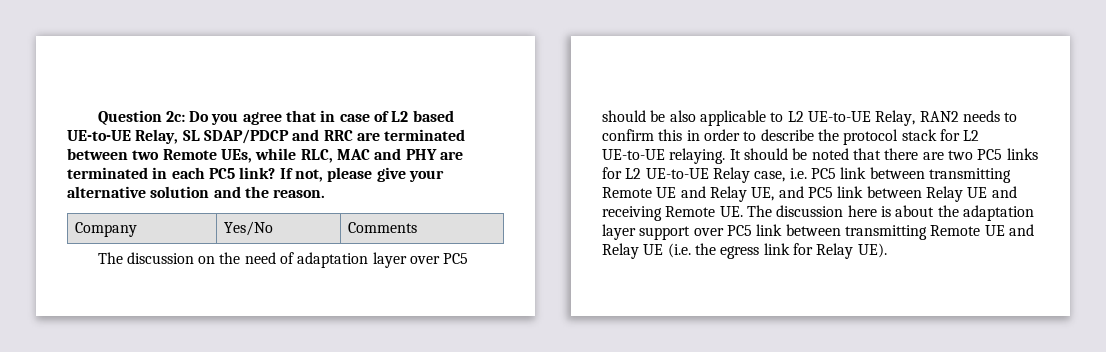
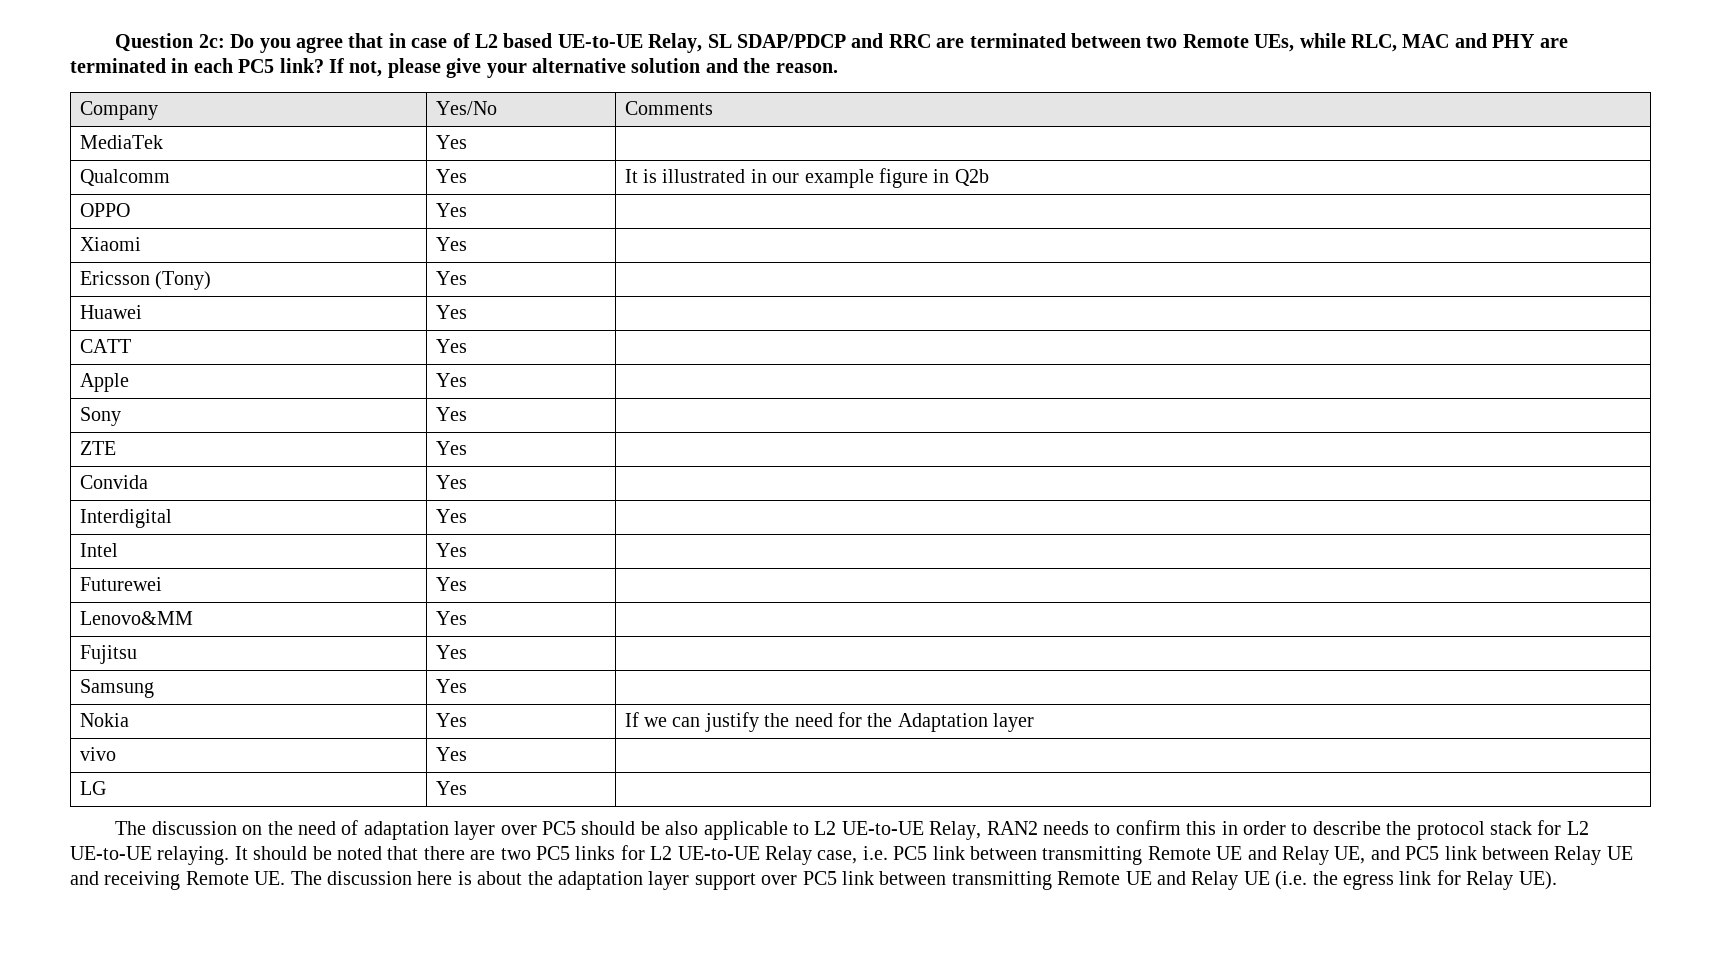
+ MediaTek | Yes |
+ Qualcomm | Yes | It is illustrated in our example figure in Q2b
+ OPPO | Yes |
+ Xiaomi | Yes |
+ Ericsson (Tony) | Yes |
+ Huawei | Yes |
+ CATT | Yes |
+ Apple | Yes |
+ Sony | Yes |
+ ZTE | Yes |
+ Convida | Yes |
+ Interdigital | Yes |
+ Intel | Yes |
+ Futurewei | Yes |
+ Lenovo&MM | Yes |
+ Fujitsu | Yes |
+ Samsung | Yes |
+ Nokia | Yes | If we can justify the need for the Adaptation layer
+ vivo | Yes |
+ LG | Yes |

